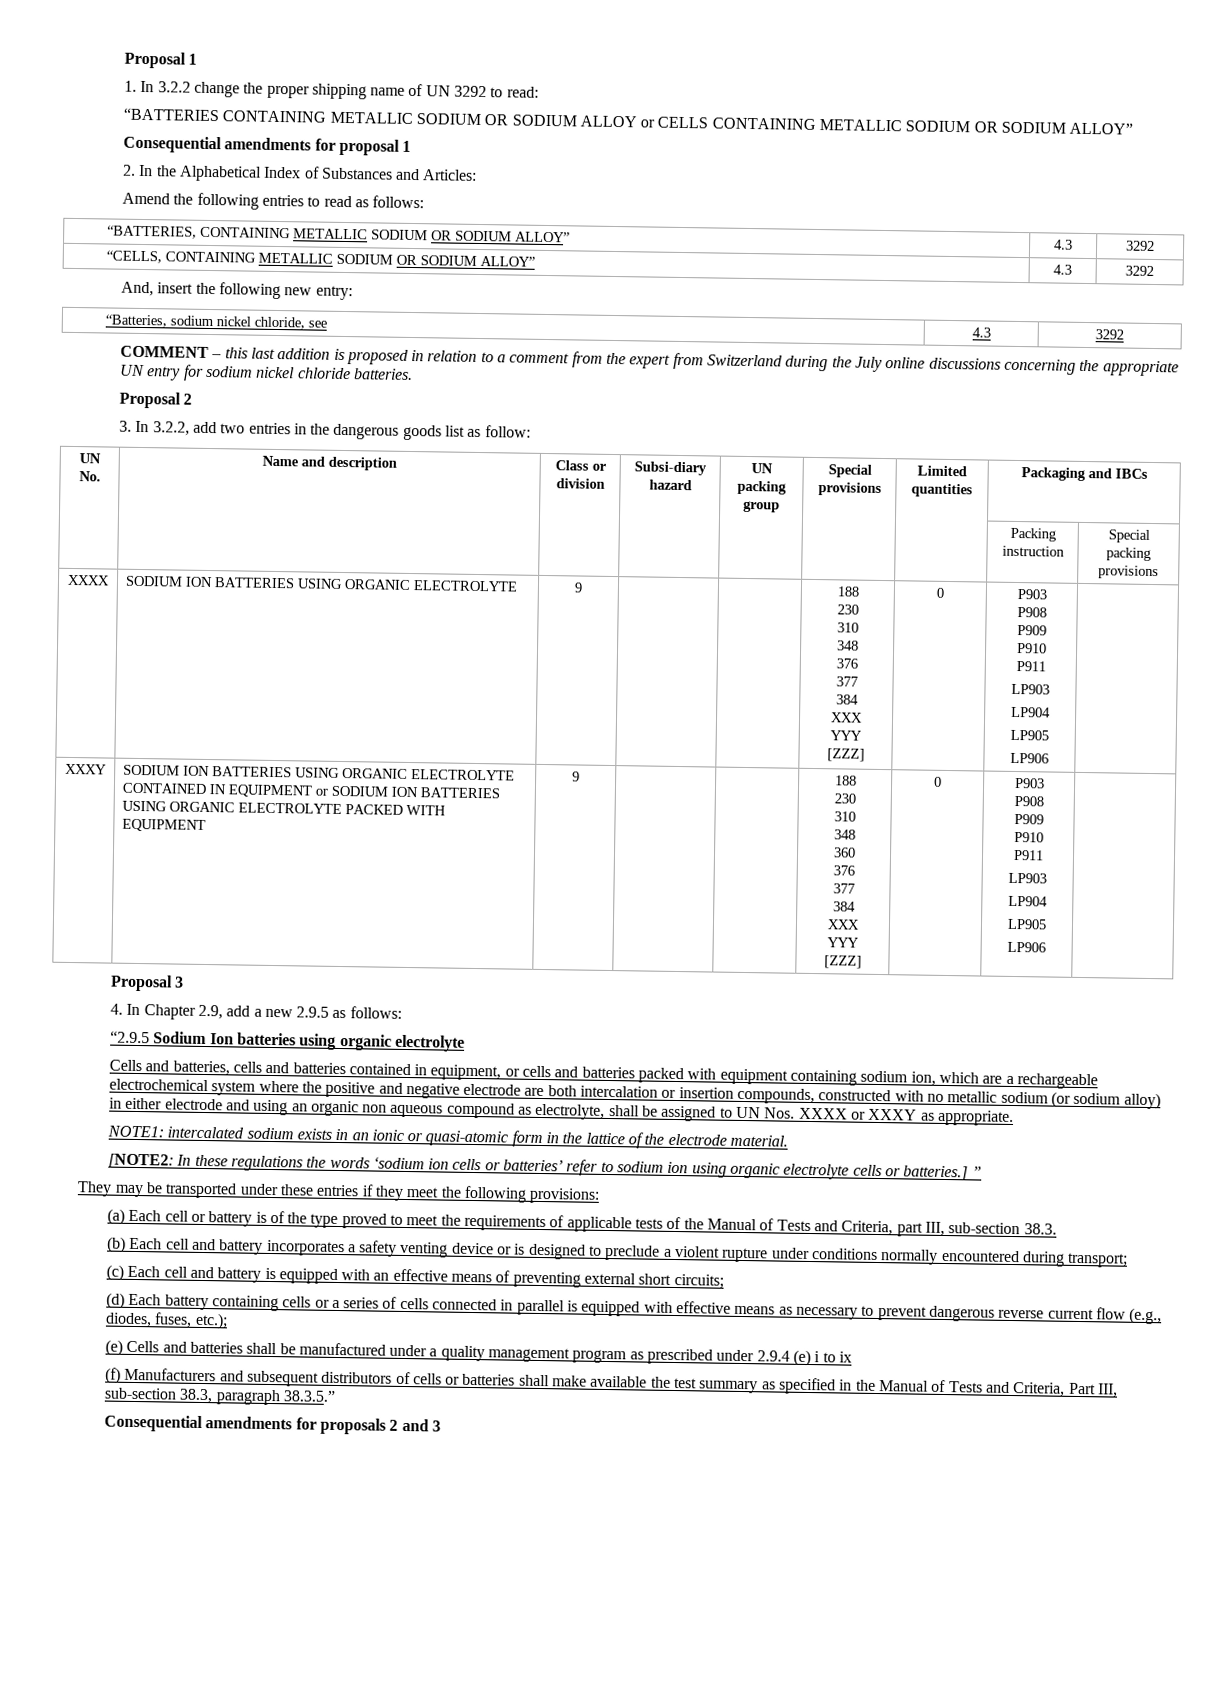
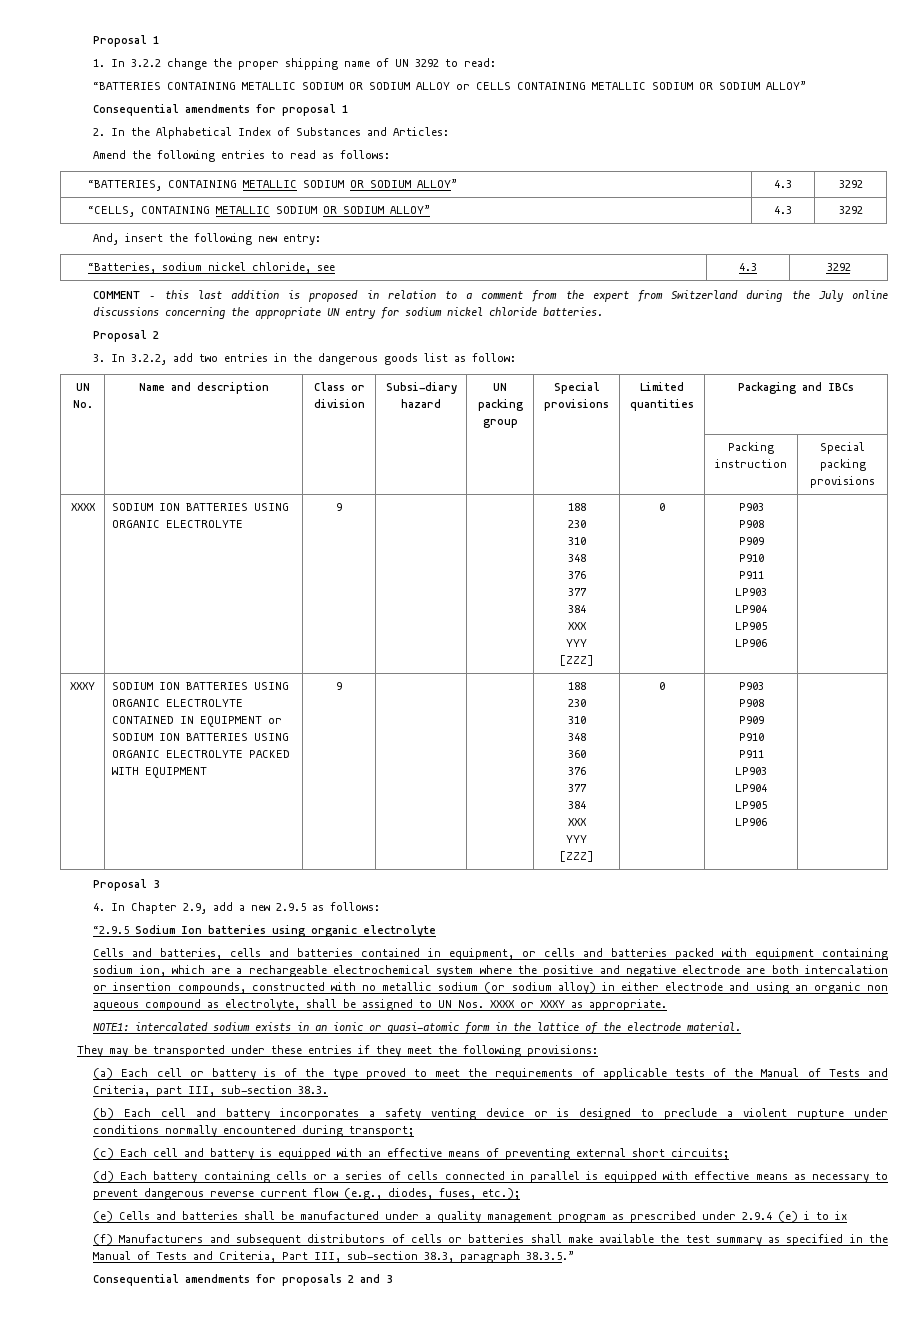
- [NOTE2: In these regulations the words ‘sodium ion cells or batteries’ refer to sodium ion using organic electrolyte cells or batteries.] ”

